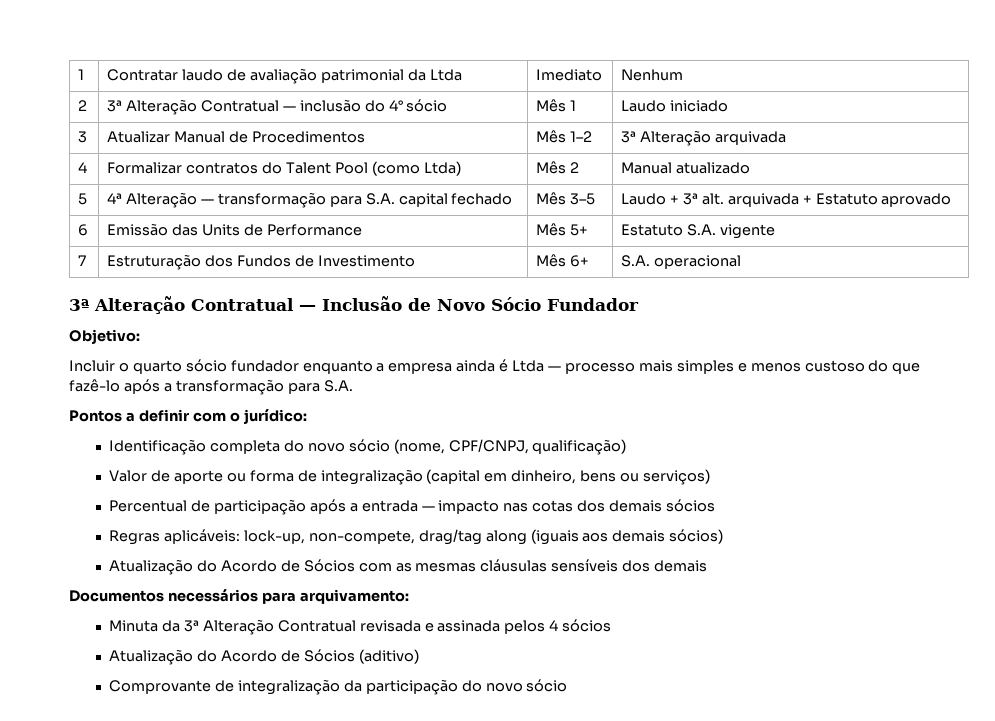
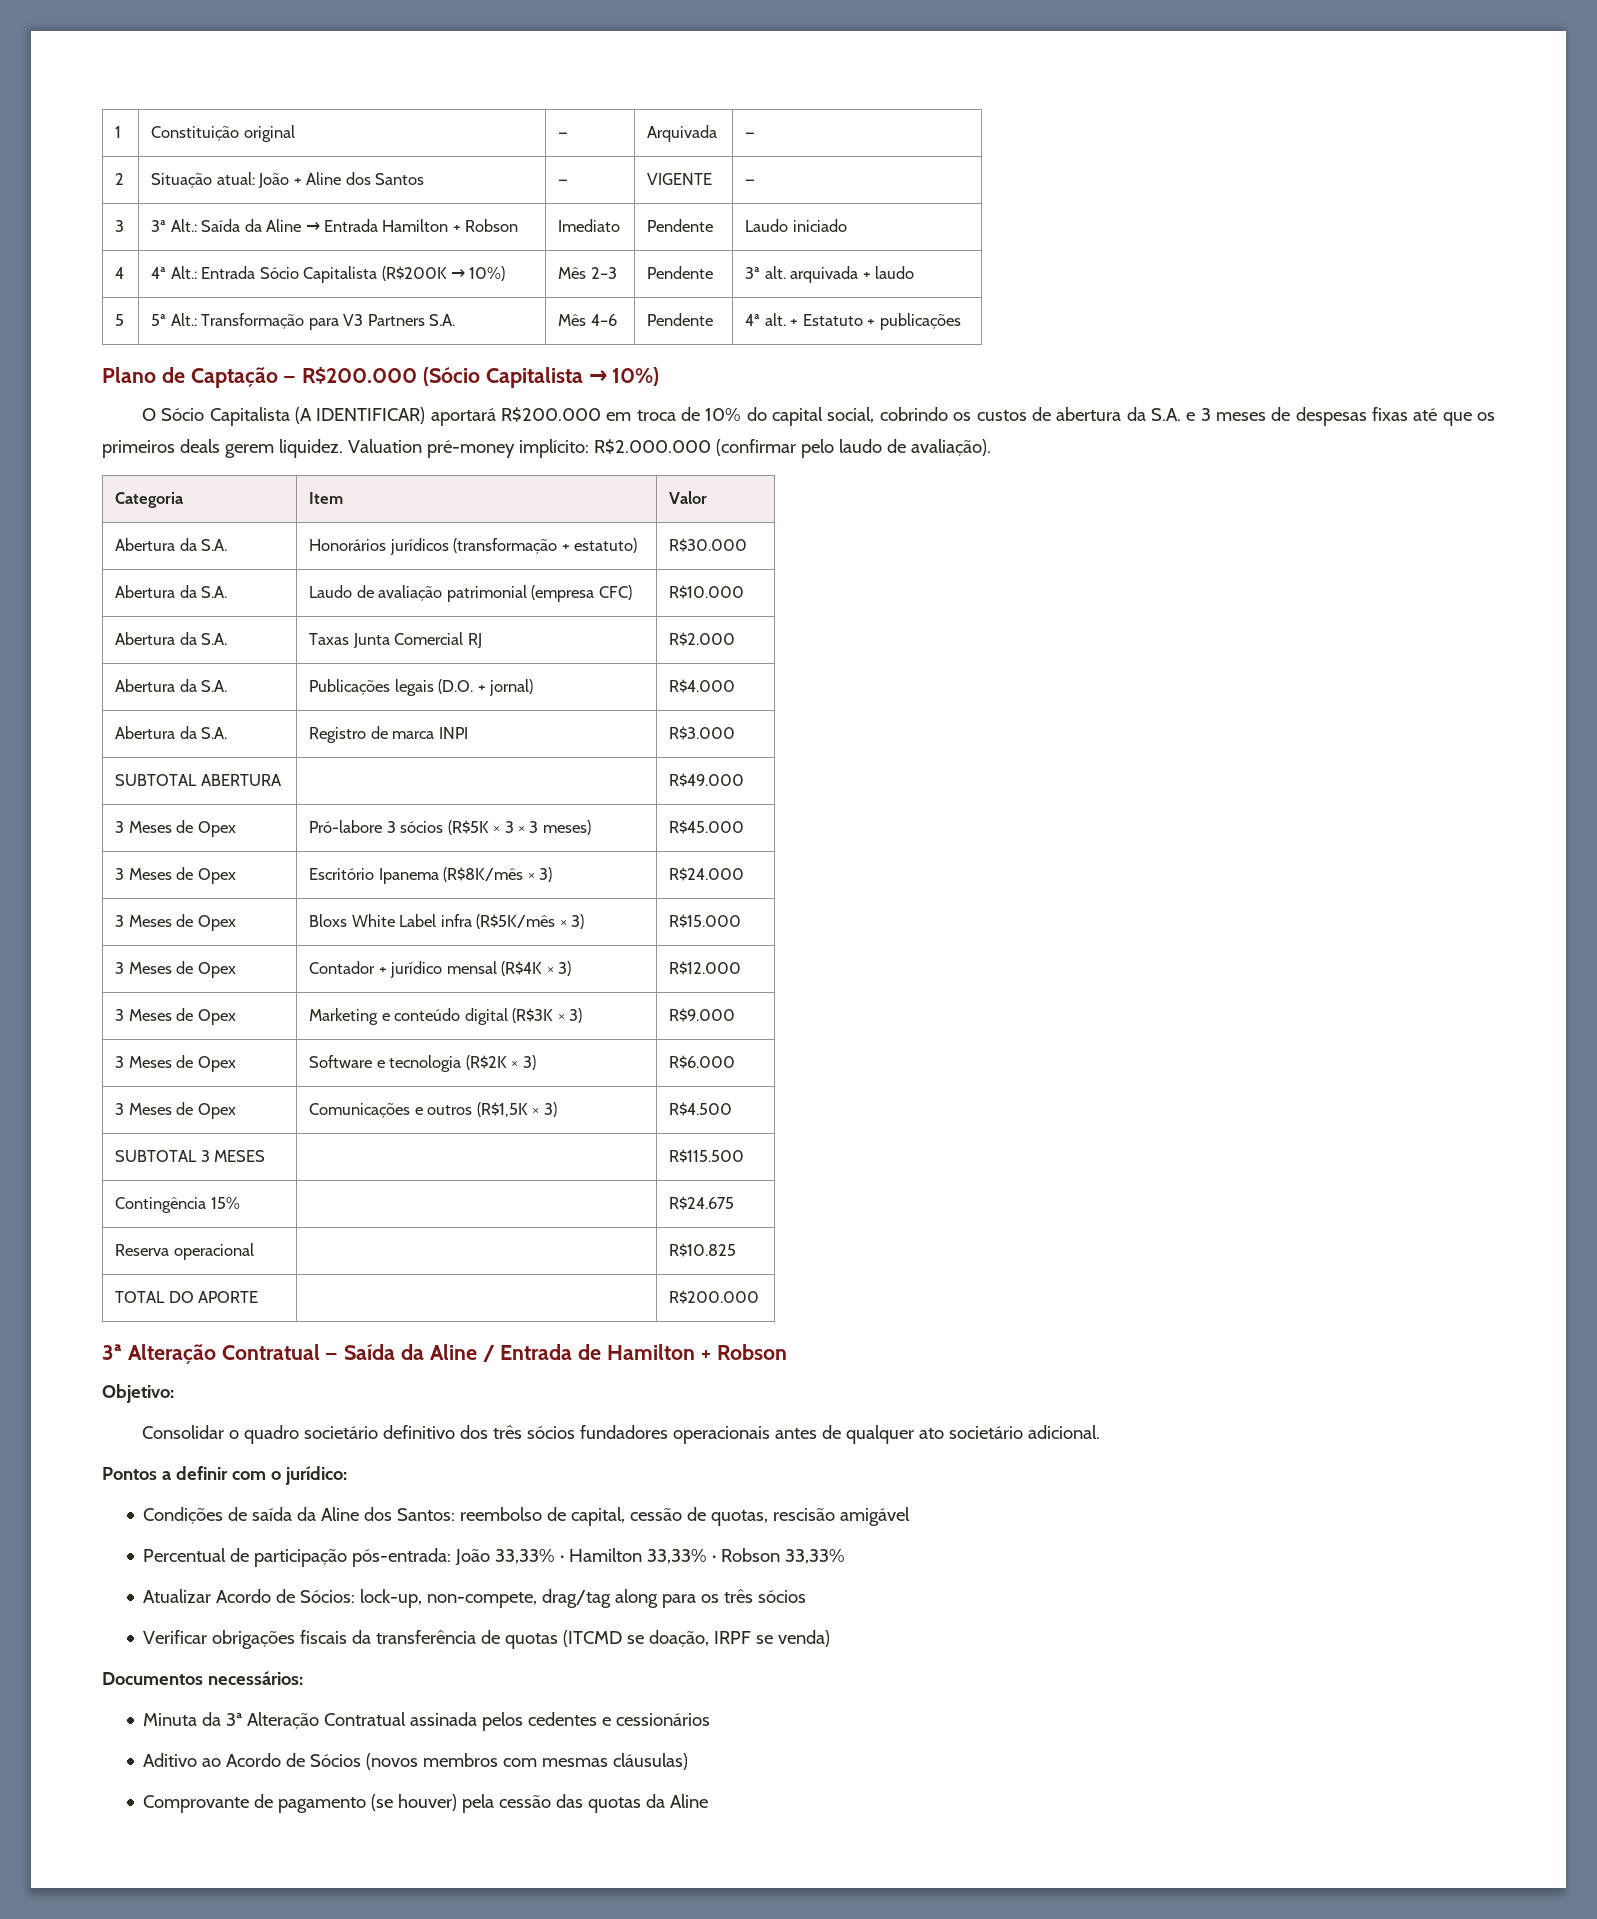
- 1 | Contratar laudo de avaliação patrimonial da Ltda | Imediato | Nenhum
- 2 | 3ª Alteração Contratual — inclusão do 4° sócio | Mês 1 | Laudo iniciado
- 3 | Atualizar Manual de Procedimentos | Mês 1–2 | 3ª Alteração arquivada
- 4 | Formalizar contratos do Talent Pool (como Ltda) | Mês 2 | Manual atualizado
- 5 | 4ª Alteração — transformação para S.A. capital fechado | Mês 3–5 | Laudo + 3ª alt. arquivada + Estatuto aprovado
- 6 | Emissão das Units de Performance | Mês 5+ | Estatuto S.A. vigente
- 7 | Estruturação dos Fundos de Investimento | Mês 6+ | S.A. operacional
- 3ª Alteração Contratual — Inclusão de Novo Sócio Fundador
+ 1 | Constituição original | — | Arquivada | —
+ 2 | Situação atual: João + Aline dos Santos | — | VIGENTE | —
+ 3 | 3ª Alt.: Saída da Aline → Entrada Hamilton + Robson | Imediato | Pendente | Laudo iniciado
+ 4 | 4ª Alt.: Entrada Sócio Capitalista (R$200K → 10%) | Mês 2–3 | Pendente | 3ª alt. arquivada + laudo
+ 5 | 5ª Alt.: Transformação para V3 Partners S.A. | Mês 4–6 | Pendente | 4ª alt. + Estatuto + publicações
+ Plano de Captação — R$200.000 (Sócio Capitalista → 10%)
+ O Sócio Capitalista (A IDENTIFICAR) aportará R$200.000 em troca de 10% do capital social, cobrindo os custos de abertura da S.A. e 3 meses de despesas fixas até que os primeiros deals gerem liquidez. Valuation pré-money implícito: R$2.000.000 (confirmar pelo laudo de avaliação).
+ Categoria | Item | Valor
+ Abertura da S.A. | Honorários jurídicos (transformação + estatuto) | R$30.000
+ Abertura da S.A. | Laudo de avaliação patrimonial (empresa CFC) | R$10.000
+ Abertura da S.A. | Taxas Junta Comercial RJ | R$2.000
+ Abertura da S.A. | Publicações legais (D.O. + jornal) | R$4.000
+ Abertura da S.A. | Registro de marca INPI | R$3.000
+ SUBTOTAL ABERTURA | | R$49.000
+ 3 Meses de Opex | Pró-labore 3 sócios (R$5K × 3 × 3 meses) | R$45.000
+ 3 Meses de Opex | Escritório Ipanema (R$8K/mês × 3) | R$24.000
+ 3 Meses de Opex | Bloxs White Label infra (R$5K/mês × 3) | R$15.000
+ 3 Meses de Opex | Contador + jurídico mensal (R$4K × 3) | R$12.000
+ 3 Meses de Opex | Marketing e conteúdo digital (R$3K × 3) | R$9.000
+ 3 Meses de Opex | Software e tecnologia (R$2K × 3) | R$6.000
+ 3 Meses de Opex | Comunicações e outros (R$1,5K × 3) | R$4.500
+ SUBTOTAL 3 MESES | | R$115.500
+ Contingência 15% | | R$24.675
+ Reserva operacional | | R$10.825
+ TOTAL DO APORTE | | R$200.000
+ 3ª Alteração Contratual — Saída da Aline / Entrada de Hamilton + Robson
  Objetivo:
- Incluir o quarto sócio fundador enquanto a empresa ainda é Ltda — processo mais simples e menos custoso do que fazê-lo após a transformação para S.A.
+ Consolidar o quadro societário definitivo dos três sócios fundadores operacionais antes de qualquer ato societário adicional.
- Identificação completa do novo sócio (nome, CPF/CNPJ, qualificação)
- Valor de aporte ou forma de integralização (capital em dinheiro, bens ou serviços)
- Percentual de participação após a entrada — impacto nas cotas dos demais sócios
- Regras aplicáveis: lock-up, non-compete, drag/tag along (iguais aos demais sócios)
- Atualização do Acordo de Sócios com as mesmas cláusulas sensíveis dos demais
- Documentos necessários para arquivamento:
+ Condições de saída da Aline dos Santos: reembolso de capital, cessão de quotas, rescisão amigável
+ Percentual de participação pós-entrada: João 33,33% · Hamilton 33,33% · Robson 33,33%
+ Atualizar Acordo de Sócios: lock-up, non-compete, drag/tag along para os três sócios
+ Verificar obrigações fiscais da transferência de quotas (ITCMD se doação, IRPF se venda)
+ Documentos necessários:
- Minuta da 3ª Alteração Contratual revisada e assinada pelos 4 sócios
- Atualização do Acordo de Sócios (aditivo)
- Comprovante de integralização da participação do novo sócio
+ Minuta da 3ª Alteração Contratual assinada pelos cedentes e cessionários
+ Aditivo ao Acordo de Sócios (novos membros com mesmas cláusulas)
+ Comprovante de pagamento (se houver) pela cessão das quotas da Aline

